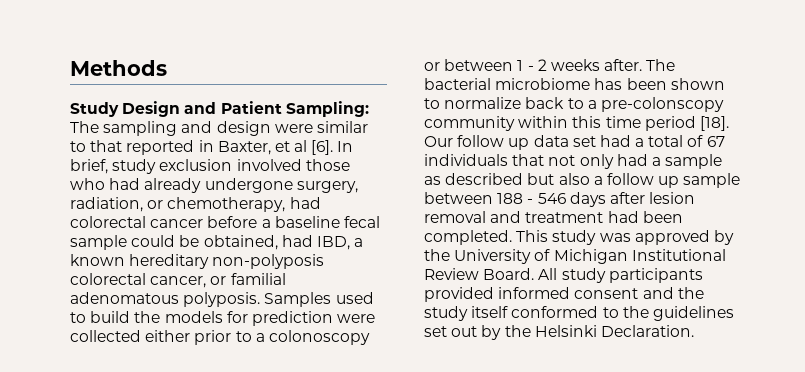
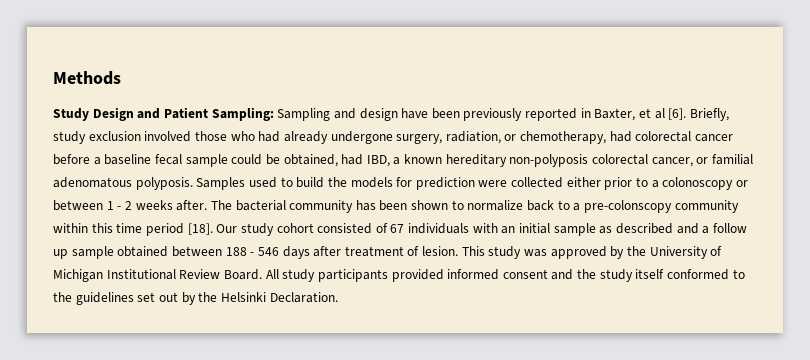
- Study Design and Patient Sampling: The sampling and design were similar to that reported in Baxter, et al [6].
+ Study Design and Patient Sampling: Sampling and design have been previously reported in Baxter, et al [6].
- In brief, study exclusion involved those who had already undergone surgery, radiation, or chemotherapy, had colorectal cancer before a baseline fecal sample could be obtained, had IBD, a known hereditary non-polyposis colorectal cancer, or familial adenomatous polyposis.
+ Briefly, study exclusion involved those who had already undergone surgery, radiation, or chemotherapy, had colorectal cancer before a baseline fecal sample could be obtained, had IBD, a known hereditary non-polyposis colorectal cancer, or familial adenomatous polyposis.
- The bacterial microbiome has been shown to normalize back to a pre-colonscopy community within this time period [18].
+ The bacterial community has been shown to normalize back to a pre-colonscopy community within this time period [18].
- Our follow up data set had a total of 67 individuals that not only had a sample as described but also a follow up sample between 188 - 546 days after lesion removal and treatment had been completed.
+ Our study cohort consisted of 67 individuals with an initial sample as described and a follow up sample obtained between 188 - 546 days after treatment of lesion.

